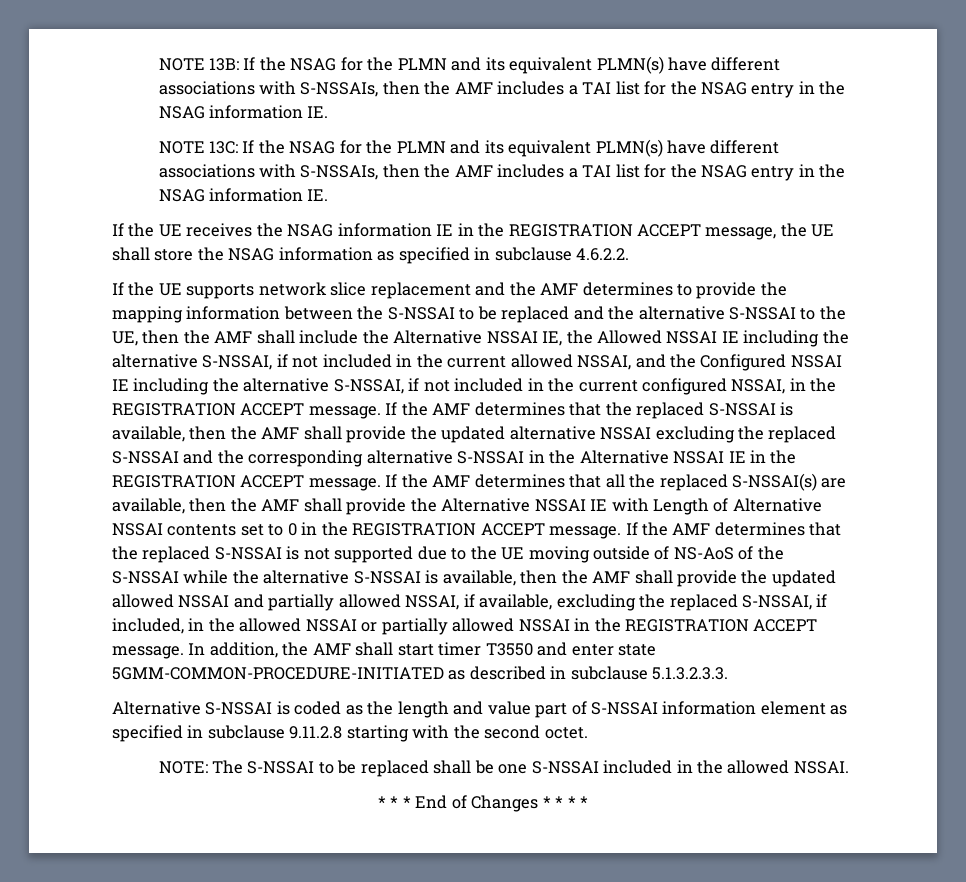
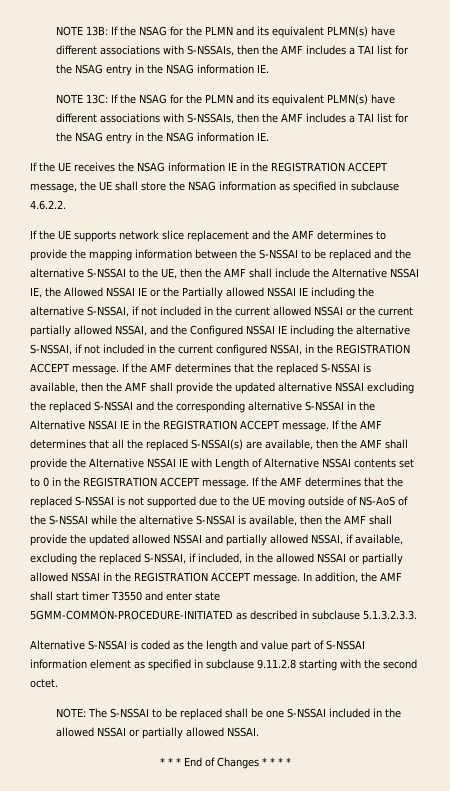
- If the UE supports network slice replacement and the AMF determines to provide the mapping information between the S-NSSAI to be replaced and the alternative S-NSSAI to the UE, then the AMF shall include the Alternative NSSAI IE, the Allowed NSSAI IE including the alternative S-NSSAI, if not included in the current allowed NSSAI, and the Configured NSSAI IE including the alternative S-NSSAI, if not included in the current configured NSSAI, in the REGISTRATION ACCEPT message.
+ If the UE supports network slice replacement and the AMF determines to provide the mapping information between the S-NSSAI to be replaced and the alternative S-NSSAI to the UE, then the AMF shall include the Alternative NSSAI IE, the Allowed NSSAI IE or the Partially allowed NSSAI IE including the alternative S-NSSAI, if not included in the current allowed NSSAI or the current partially allowed NSSAI, and the Configured NSSAI IE including the alternative S-NSSAI, if not included in the current configured NSSAI, in the REGISTRATION ACCEPT message.
- NOTE: The S-NSSAI to be replaced shall be one S-NSSAI included in the allowed NSSAI.
+ NOTE: The S-NSSAI to be replaced shall be one S-NSSAI included in the allowed NSSAI or partially allowed NSSAI.

